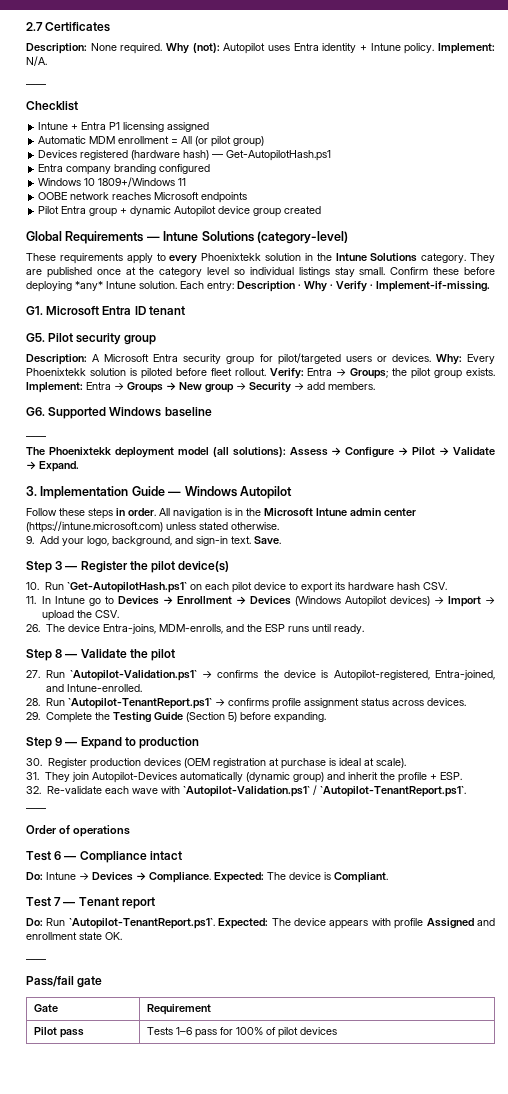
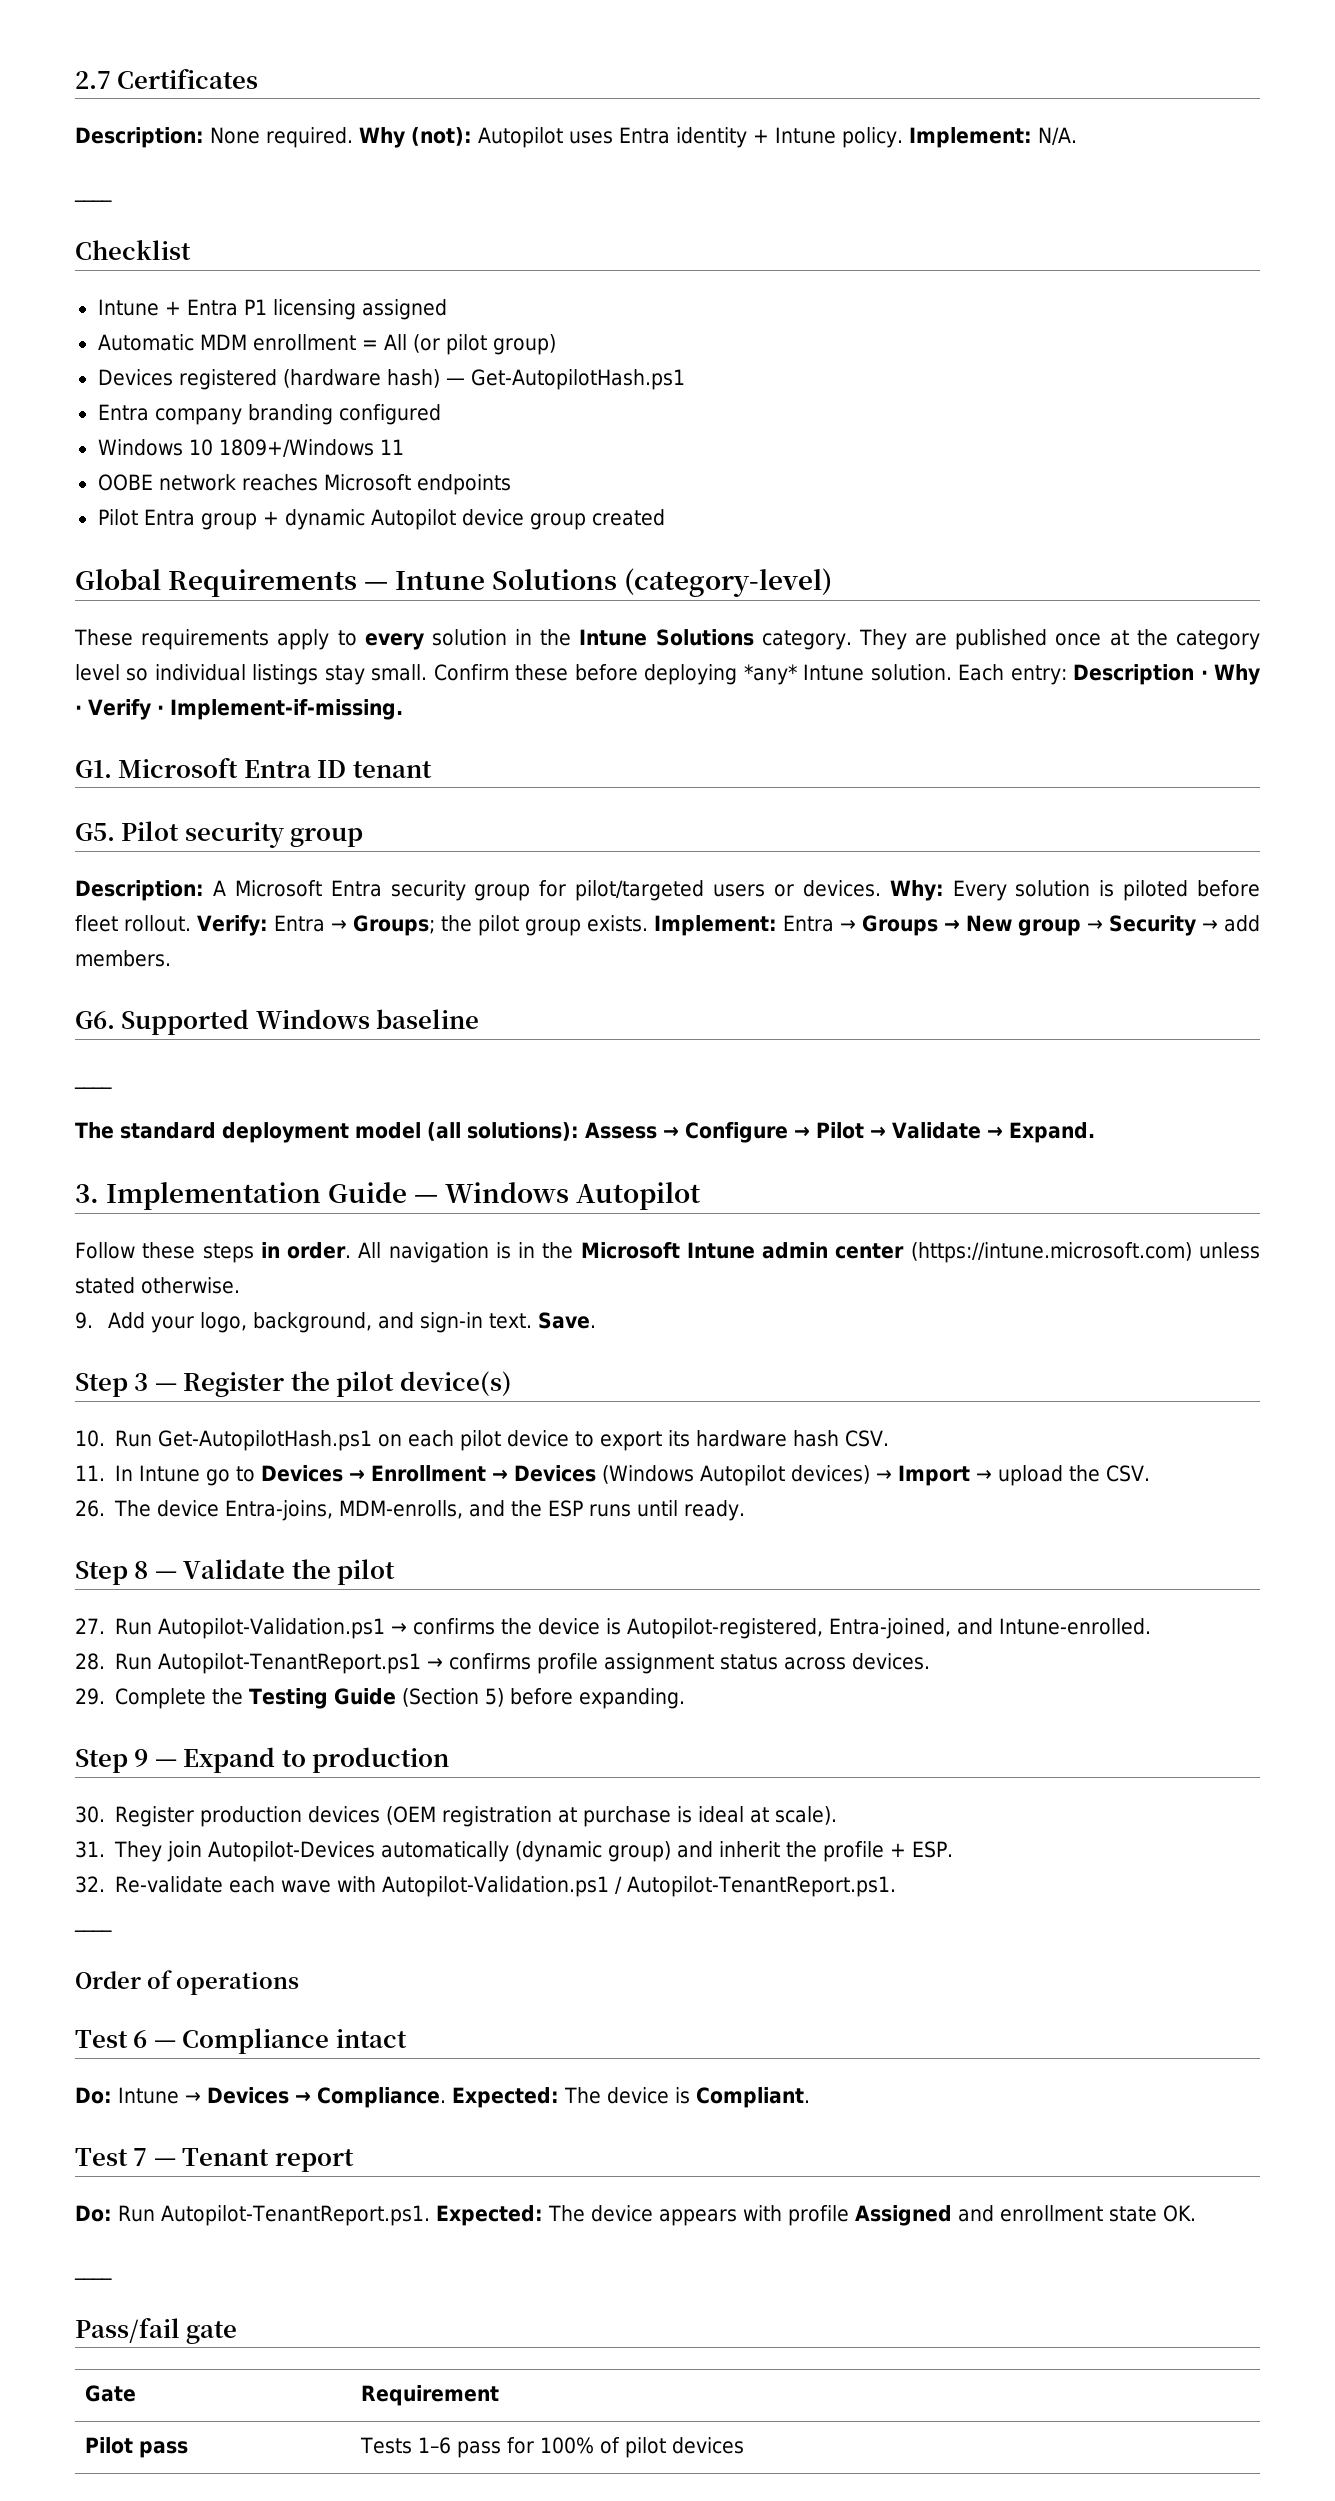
- These requirements apply to every Phoenixtekk solution in the Intune Solutions category.
+ These requirements apply to every solution in the Intune Solutions category.
- Why: Every Phoenixtekk solution is piloted before fleet rollout.
+ Why: Every solution is piloted before fleet rollout.
- The Phoenixtekk deployment model (all solutions): Assess → Configure → Pilot → Validate → Expand.
+ The standard deployment model (all solutions): Assess → Configure → Pilot → Validate → Expand.
- 10. Run `Get-AutopilotHash.ps1` on each pilot device to export its hardware hash CSV.
+ 10. Run Get-AutopilotHash.ps1 on each pilot device to export its hardware hash CSV.
- 27. Run `Autopilot-Validation.ps1` → confirms the device is Autopilot-registered, Entra-joined, and Intune-enrolled.
+ 27. Run Autopilot-Validation.ps1 → confirms the device is Autopilot-registered, Entra-joined, and Intune-enrolled.
- 28. Run `Autopilot-TenantReport.ps1` → confirms profile assignment status across devices.
+ 28. Run Autopilot-TenantReport.ps1 → confirms profile assignment status across devices.
- 32. Re-validate each wave with `Autopilot-Validation.ps1` / `Autopilot-TenantReport.ps1`.
+ 32. Re-validate each wave with Autopilot-Validation.ps1 / Autopilot-TenantReport.ps1.
- Do: Run `Autopilot-TenantReport.ps1`. Expected: The device appears with profile Assigned and enrollment state OK.
+ Do: Run Autopilot-TenantReport.ps1. Expected: The device appears with profile Assigned and enrollment state OK.

